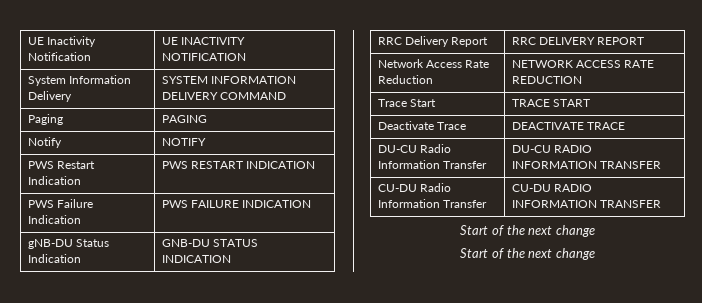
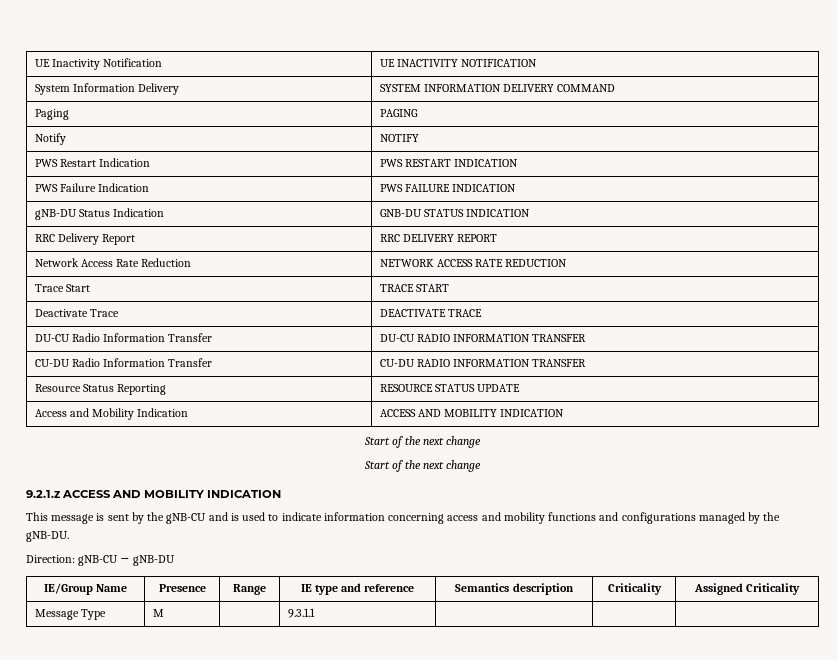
+ Resource Status Reporting | RESOURCE STATUS UPDATE
+ Access and Mobility Indication | ACCESS AND MOBILITY INDICATION
+ 9.2.1.z ACCESS AND MOBILITY INDICATION
+ This message is sent by the gNB-CU and is used to indicate information concerning access and mobility functions and configurations managed by the gNB-DU.
+ Direction: gNB-CU → gNB-DU
+ IE/Group Name | Presence | Range | IE type and reference | Semantics description | Criticality | Assigned Criticality
+ Message Type | M | | 9.3.1.1 | | |

